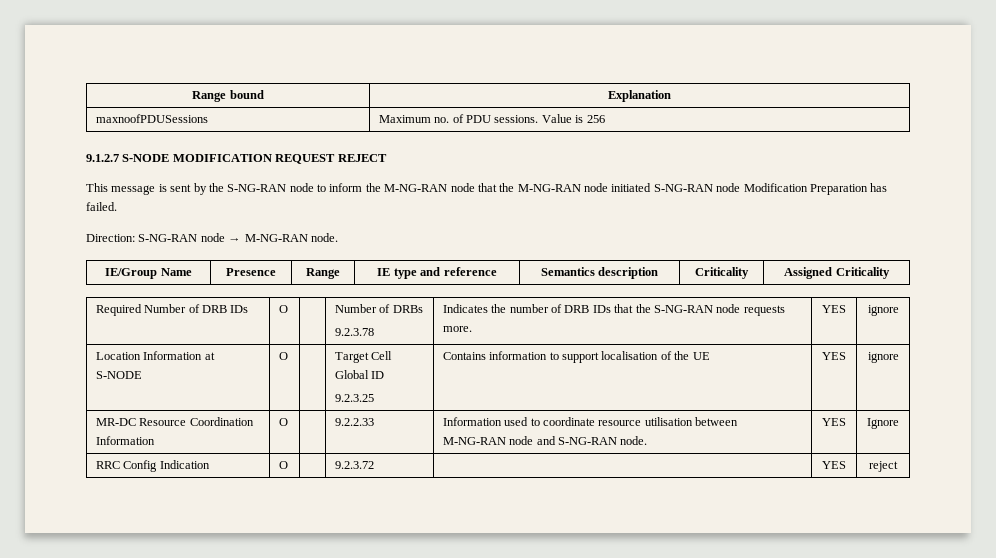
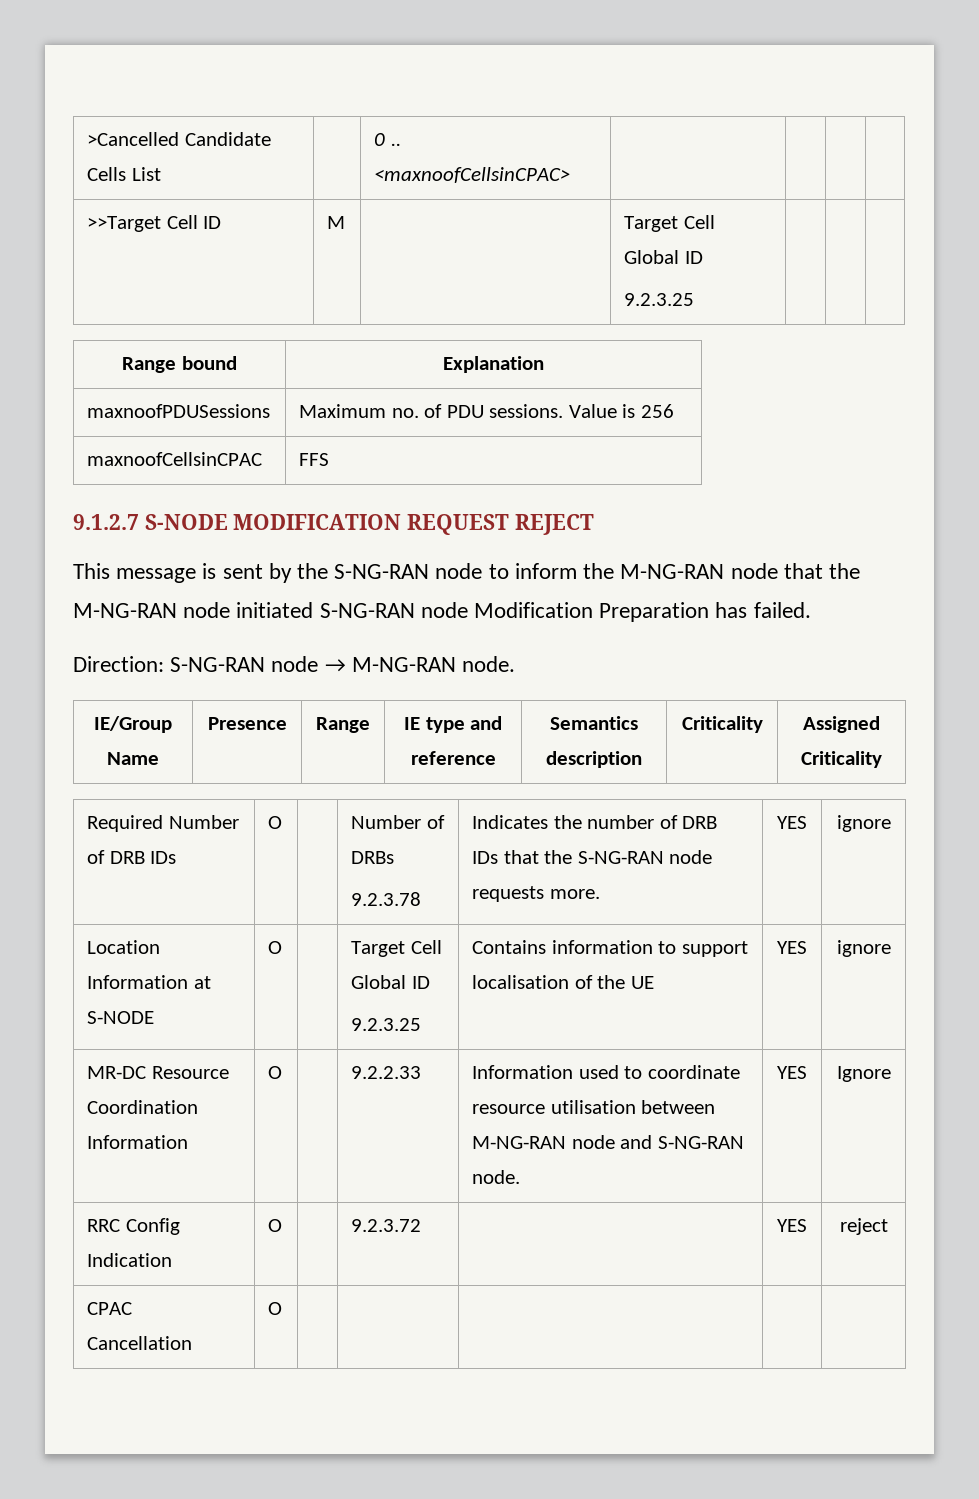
+ >Cancelled Candidate Cells List | | 0 .. <maxnoofCellsinCPAC> | | | |
+ >>Target Cell ID | M | | Target Cell Global ID
+ 9.2.3.25 | | |
+ maxnoofCellsinCPAC | FFS
+ CPAC Cancellation | O | | | | |

